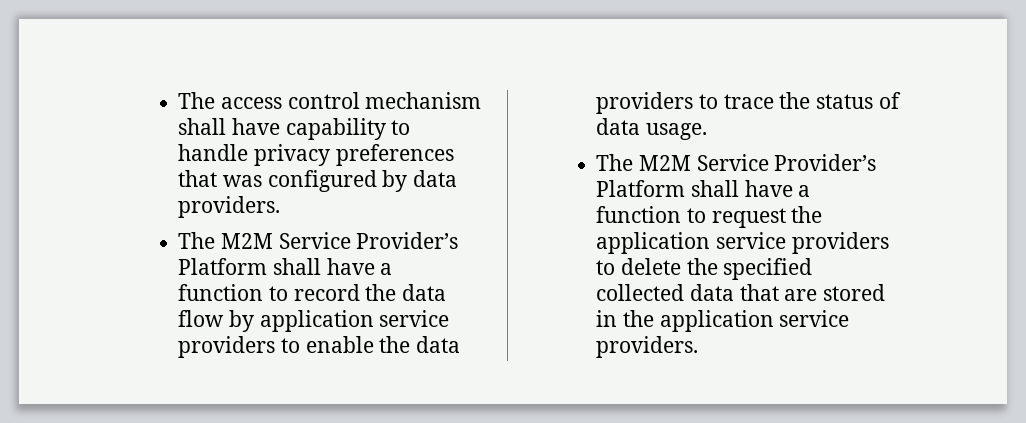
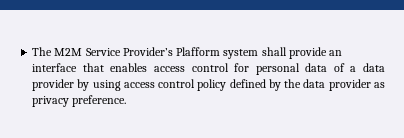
- The access control mechanism shall have capability to handle privacy preferences that was configured by data providers.
- The M2M Service Provider’s Platform shall have a function to record the data flow by application service providers to enable the data providers to trace the status of data usage.
- The M2M Service Provider’s Platform shall have a function to request the application service providers to delete the specified collected data that are stored in the application service providers.
+ The M2M Service Provider’s Plafform system shall provide an interface that enables access control for personal data of a data provider by using access control policy defined by the data provider as privacy preference.

